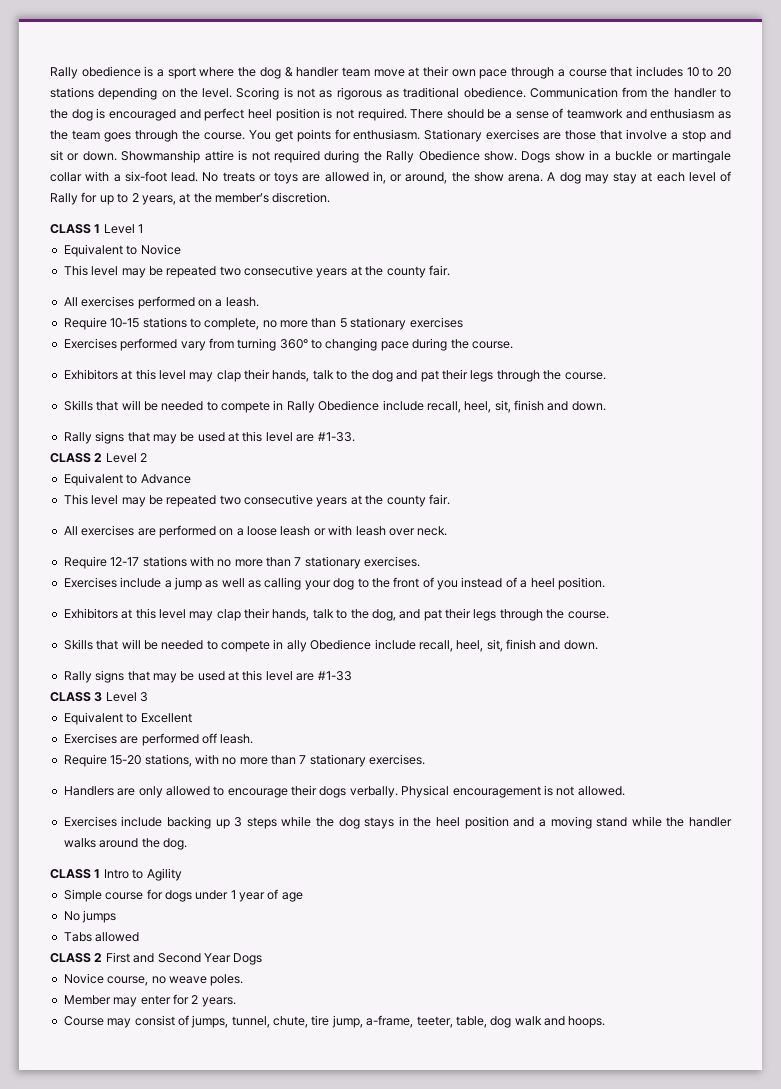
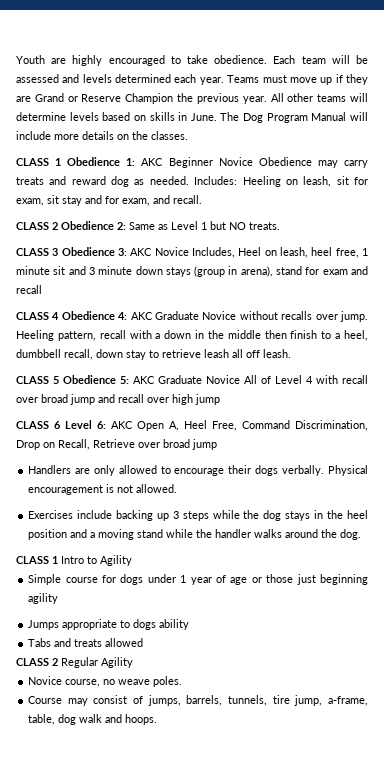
- Rally obedience is a sport where the dog & handler team move at their own pace through a course that includes 10 to 20 stations depending on the level. Scoring is not as rigorous as traditional obedience. Communication from the handler to the dog is encouraged and perfect heel position is not required. There should be a sense of teamwork and enthusiasm as the team goes through the course. You get points for enthusiasm. Stationary exercises are those that involve a stop and sit or down. Showmanship attire is not required during the Rally Obedience show. Dogs show in a buckle or martingale collar with a six-foot lead. No treats or toys are allowed in, or around, the show arena. A dog may stay at each level of Rally for up to 2 years, at the member’s discretion.
- CLASS 1 Level 1
- Equivalent to Novice
- This level may be repeated two consecutive years at the county fair.
- All exercises performed on a leash.
- Require 10-15 stations to complete, no more than 5 stationary exercises
- Exercises performed vary from turning 360° to changing pace during the course.
- Exhibitors at this level may clap their hands, talk to the dog and pat their legs through the course.
- Skills that will be needed to compete in Rally Obedience include recall, heel, sit, finish and down.
- Rally signs that may be used at this level are #1-33.
- CLASS 2 Level 2
- Equivalent to Advance
- This level may be repeated two consecutive years at the county fair.
- All exercises are performed on a loose leash or with leash over neck.
- Require 12-17 stations with no more than 7 stationary exercises.
- Exercises include a jump as well as calling your dog to the front of you instead of a heel position.
- Exhibitors at this level may clap their hands, talk to the dog, and pat their legs through the course.
- Skills that will be needed to compete in ally Obedience include recall, heel, sit, finish and down.
- Rally signs that may be used at this level are #1-33
- CLASS 3 Level 3
- Equivalent to Excellent
- Exercises are performed off leash.
- Require 15-20 stations, with no more than 7 stationary exercises.
+ Youth are highly encouraged to take obedience. Each team will be assessed and levels determined each year. Teams must move up if they are Grand or Reserve Champion the previous year. All other teams will determine levels based on skills in June. The Dog Program Manual will include more details on the classes.
+ CLASS 1 Obedience 1: AKC Beginner Novice Obedience may carry treats and reward dog as needed. Includes: Heeling on leash, sit for exam, sit stay and for exam, and recall.
+ CLASS 2 Obedience 2: Same as Level 1 but NO treats.
+ CLASS 3 Obedience 3: AKC Novice Includes, Heel on leash, heel free, 1 minute sit and 3 minute down stays (group in arena), stand for exam and recall
+ CLASS 4 Obedience 4: AKC Graduate Novice without recalls over jump. Heeling pattern, recall with a down in the middle then finish to a heel, dumbbell recall, down stay to retrieve leash all off leash.
+ CLASS 5 Obedience 5: AKC Graduate Novice All of Level 4 with recall over broad jump and recall over high jump
+ CLASS 6 Level 6: AKC Open A, Heel Free, Command Discrimination, Drop on Recall, Retrieve over broad jump
- Simple course for dogs under 1 year of age
- No jumps
+ Simple course for dogs under 1 year of age or those just beginning agility
+ Jumps appropriate to dogs ability
- Tabs allowed
+ Tabs and treats allowed
- CLASS 2 First and Second Year Dogs
+ CLASS 2 Regular Agility
- Member may enter for 2 years.
- Course may consist of jumps, tunnel, chute, tire jump, a-frame, teeter, table, dog walk and hoops.
+ Course may consist of jumps, barrels, tunnels, tire jump, a-frame, table, dog walk and hoops.

